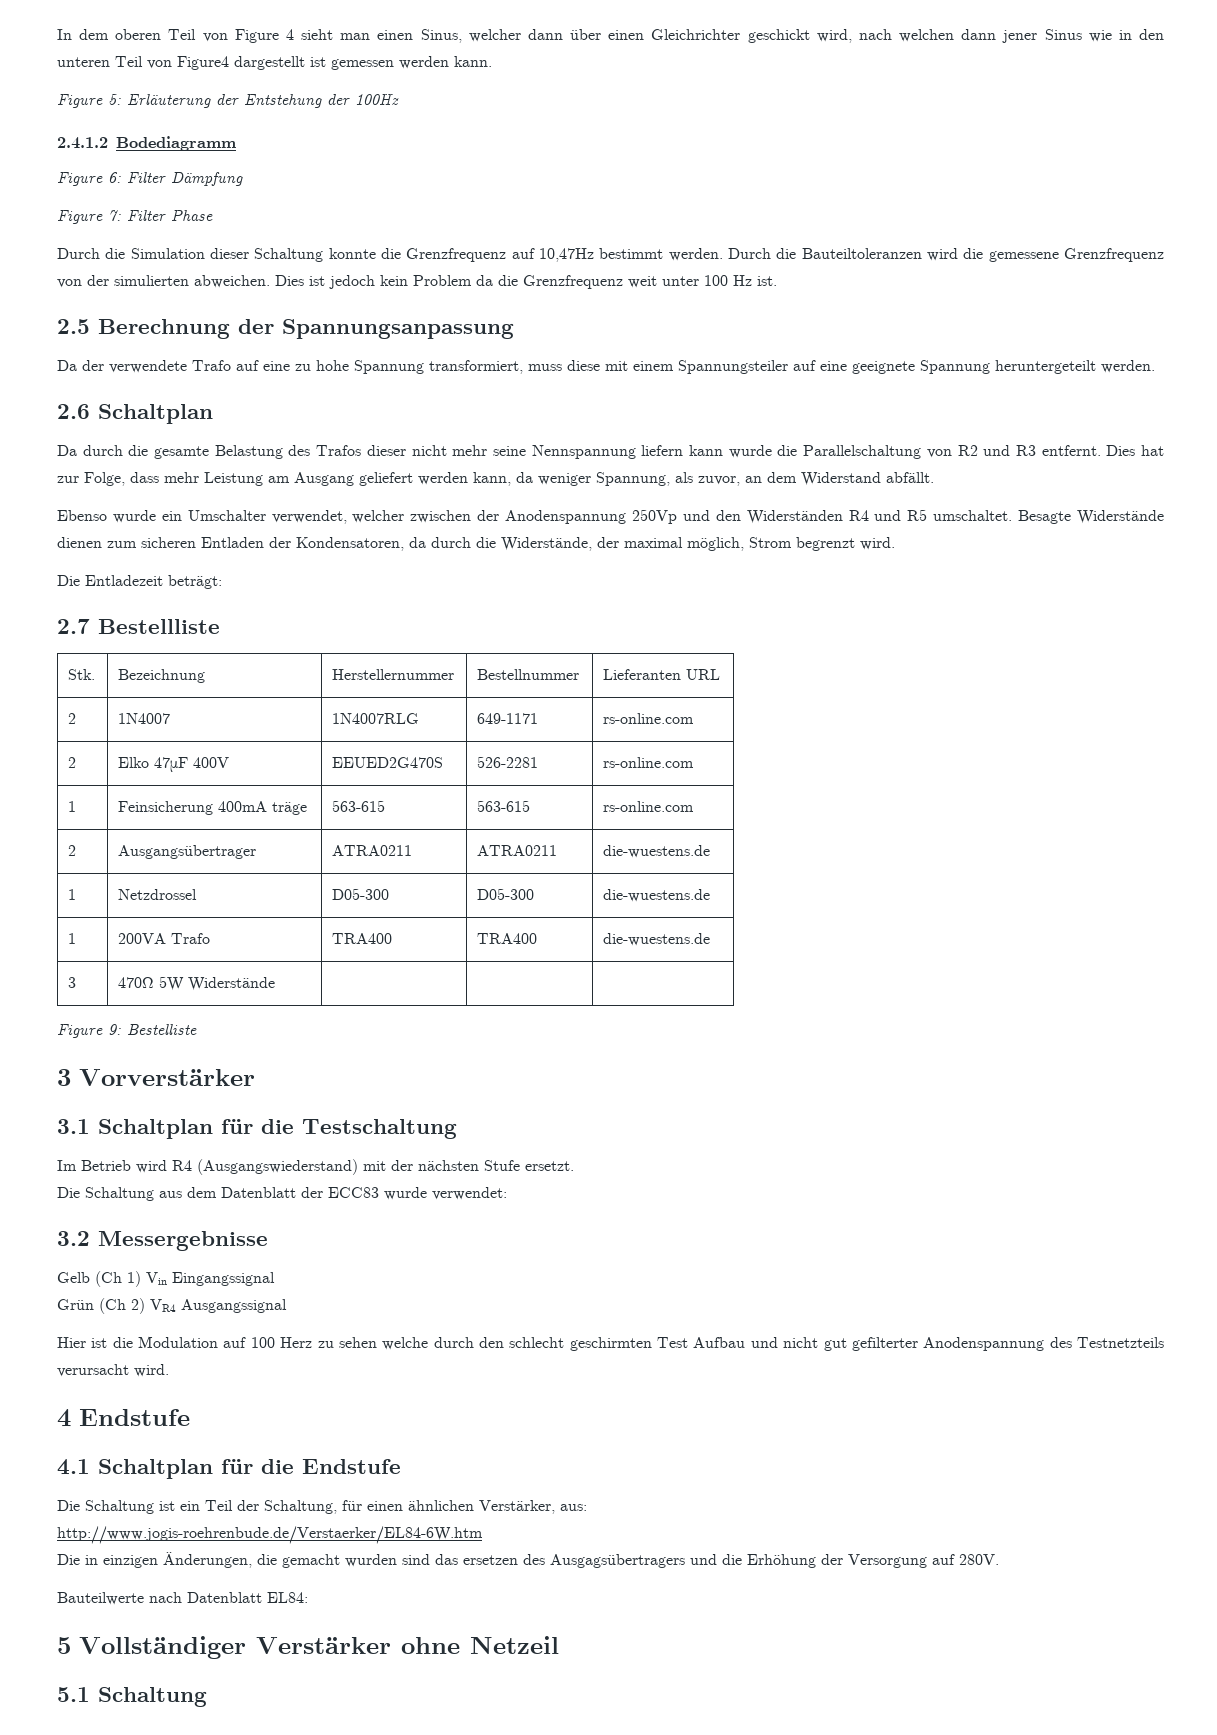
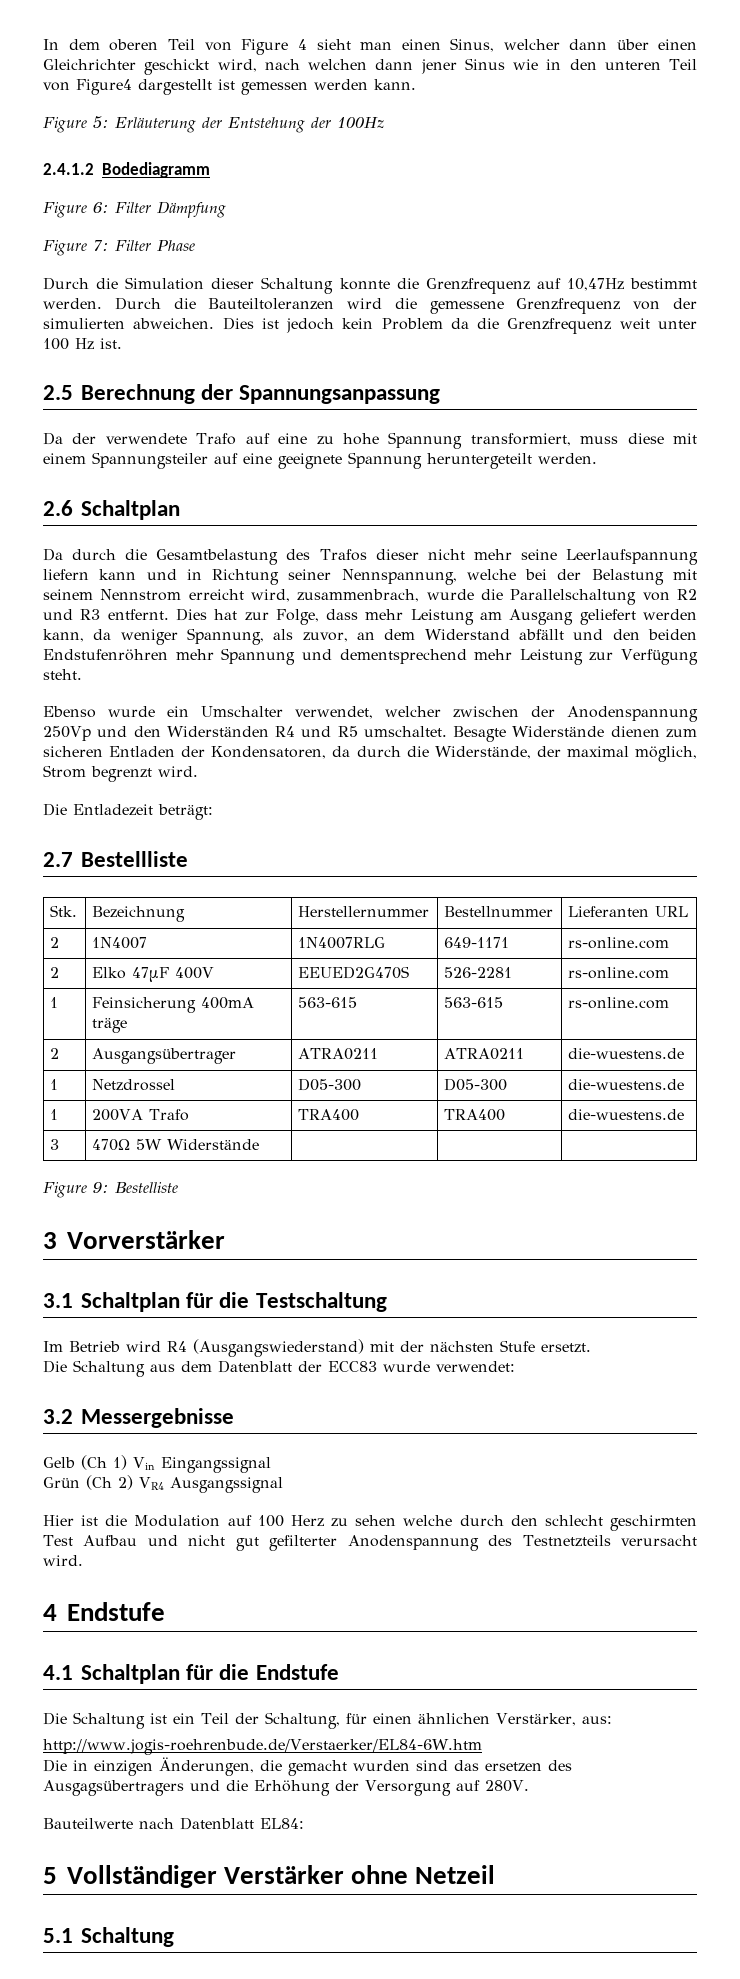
- Da durch die gesamte Belastung des Trafos dieser nicht mehr seine Nennspannung liefern kann wurde die Parallelschaltung von R2 und R3 entfernt.
+ Da durch die Gesamtbelastung des Trafos dieser nicht mehr seine Leerlaufspannung liefern kann und in Richtung seiner Nennspannung, welche bei der Belastung mit seinem Nennstrom erreicht wird, zusammenbrach, wurde die Parallelschaltung von R2 und R3 entfernt.
- Dies hat zur Folge, dass mehr Leistung am Ausgang geliefert werden kann, da weniger Spannung, als zuvor, an dem Widerstand abfällt.
+ Dies hat zur Folge, dass mehr Leistung am Ausgang geliefert werden kann, da weniger Spannung, als zuvor, an dem Widerstand abfällt und den beiden Endstufenröhren mehr Spannung und dementsprechend mehr Leistung zur Verfügung steht.

